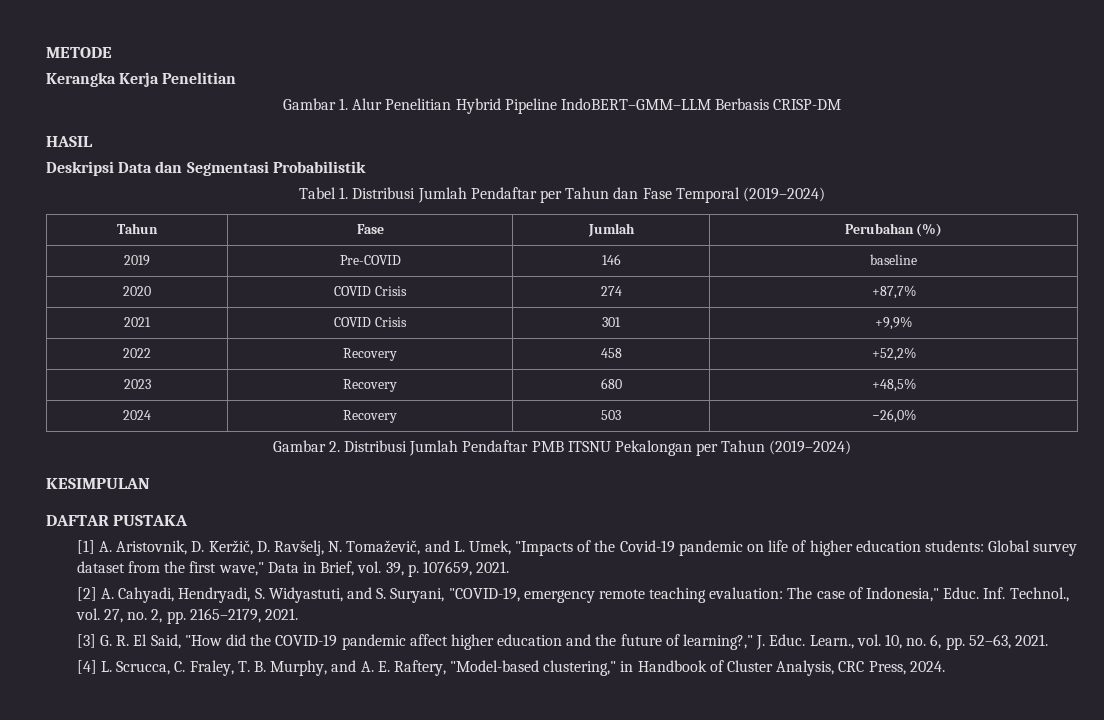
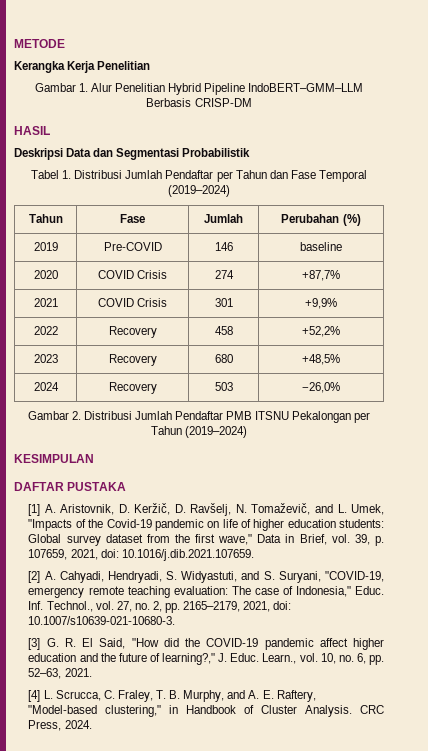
- [1] A. Aristovnik, D. Keržič, D. Ravšelj, N. Tomaževič, and L. Umek, "Impacts of the Covid-19 pandemic on life of higher education students: Global survey dataset from the first wave," Data in Brief, vol. 39, p. 107659, 2021.
+ [1] A. Aristovnik, D. Keržič, D. Ravšelj, N. Tomaževič, and L. Umek, "Impacts of the Covid-19 pandemic on life of higher education students: Global survey dataset from the first wave," Data in Brief, vol. 39, p. 107659, 2021, doi: 10.1016/j.dib.2021.107659.
- Inf. Technol., vol. 27, no. 2, pp. 2165–2179, 2021.
+ Inf. Technol., vol. 27, no. 2, pp. 2165–2179, 2021, doi: 10.1007/s10639-021-10680-3.
- [4] L. Scrucca, C. Fraley, T. B. Murphy, and A. E. Raftery, "Model-based clustering," in Handbook of Cluster Analysis, CRC Press, 2024.
+ [4] L. Scrucca, C. Fraley, T. B. Murphy, and A. E. Raftery, "Model-based clustering," in Handbook of Cluster Analysis. CRC Press, 2024.

